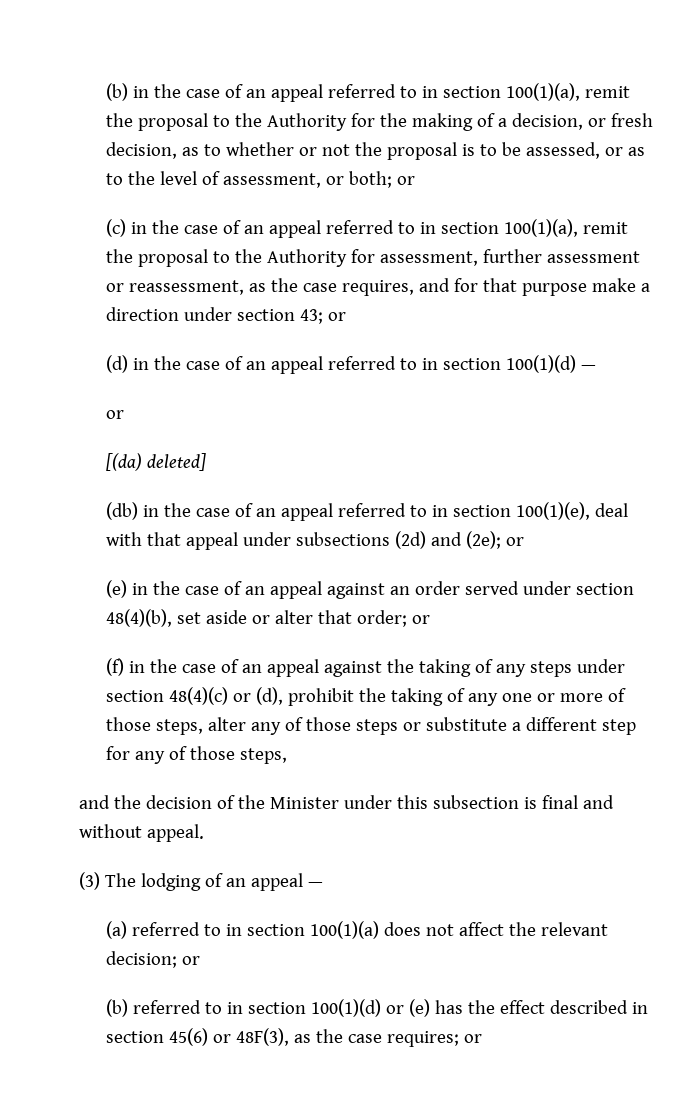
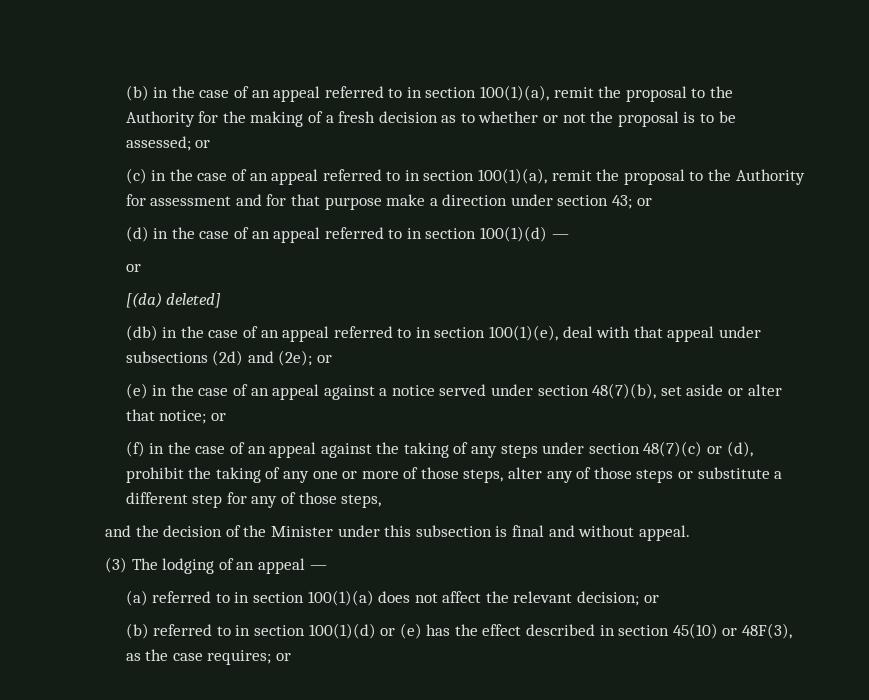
- (b) in the case of an appeal referred to in section 100(1)(a), remit the proposal to the Authority for the making of a decision, or fresh decision, as to whether or not the proposal is to be assessed, or as to the level of assessment, or both; or
+ (b) in the case of an appeal referred to in section 100(1)(a), remit the proposal to the Authority for the making of a fresh decision as to whether or not the proposal is to be assessed; or
- (c) in the case of an appeal referred to in section 100(1)(a), remit the proposal to the Authority for assessment, further assessment or reassessment, as the case requires, and for that purpose make a direction under section 43; or
+ (c) in the case of an appeal referred to in section 100(1)(a), remit the proposal to the Authority for assessment and for that purpose make a direction under section 43; or
- (e) in the case of an appeal against an order served under section 48(4)(b), set aside or alter that order; or
+ (e) in the case of an appeal against a notice served under section 48(7)(b), set aside or alter that notice; or
- (f) in the case of an appeal against the taking of any steps under section 48(4)(c) or (d), prohibit the taking of any one or more of those steps, alter any of those steps or substitute a different step for any of those steps,
+ (f) in the case of an appeal against the taking of any steps under section 48(7)(c) or (d), prohibit the taking of any one or more of those steps, alter any of those steps or substitute a different step for any of those steps,
- (b) referred to in section 100(1)(d) or (e) has the effect described in section 45(6) or 48F(3), as the case requires; or
+ (b) referred to in section 100(1)(d) or (e) has the effect described in section 45(10) or 48F(3), as the case requires; or

